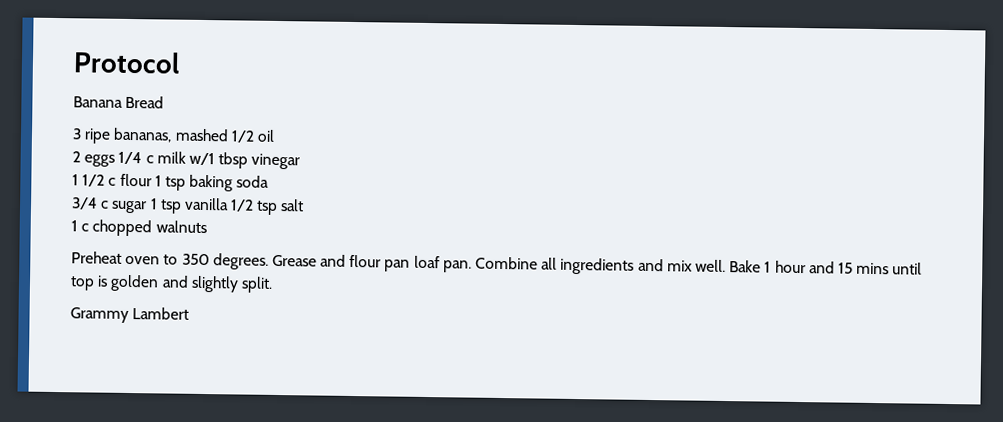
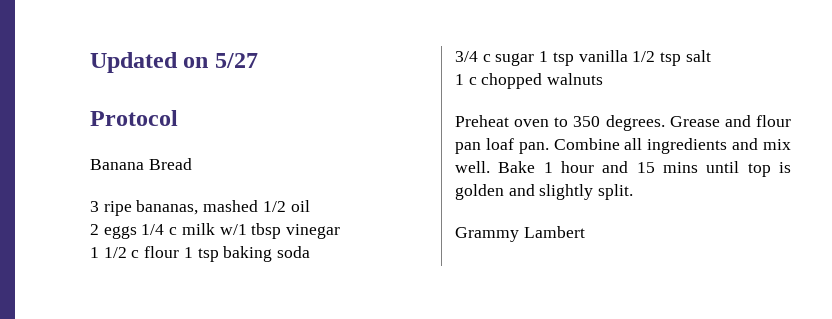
+ Updated on 5/27

